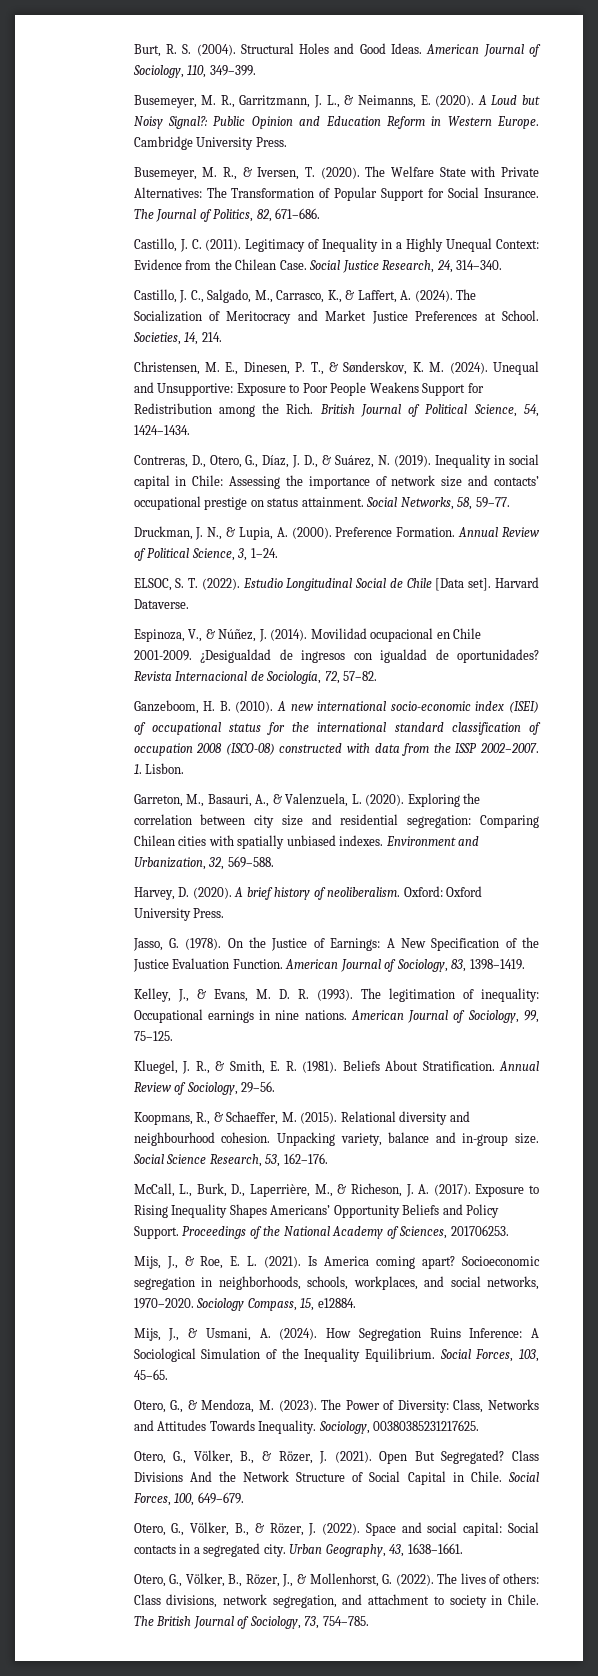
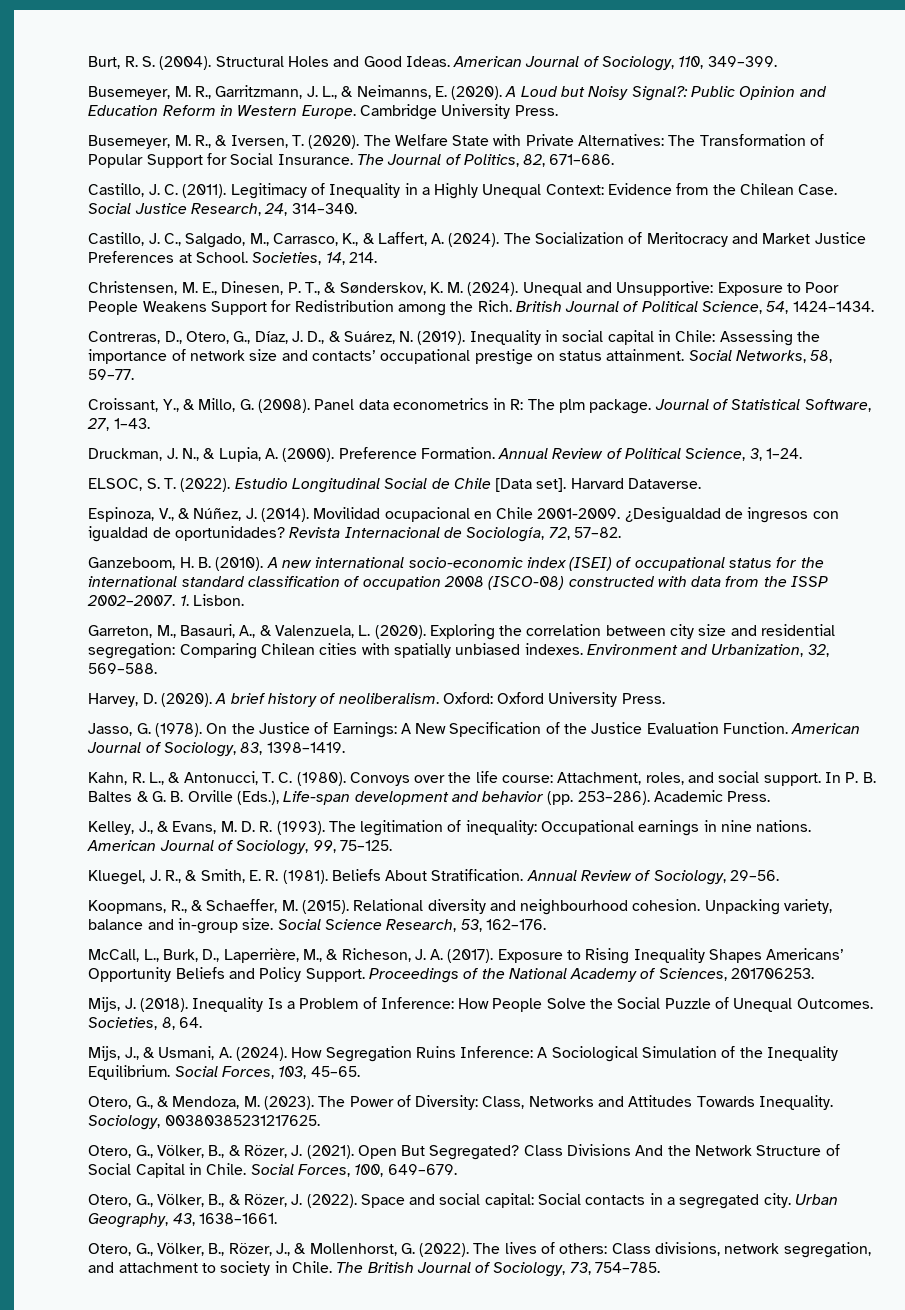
+ Croissant, Y., & Millo, G. (2008). Panel data econometrics in R: The plm package. Journal of Statistical Software, 27, 1–43.
+ Kahn, R. L., & Antonucci, T. C. (1980). Convoys over the life course: Attachment, roles, and social support. In P. B. Baltes & G. B. Orville (Eds.), Life-span development and behavior (pp. 253–286). Academic Press.
- Mijs, J., & Roe, E. L. (2021). Is America coming apart? Socioeconomic segregation in neighborhoods, schools, workplaces, and social networks, 1970–2020. Sociology Compass, 15, e12884.
+ Mijs, J. (2018). Inequality Is a Problem of Inference: How People Solve the Social Puzzle of Unequal Outcomes. Societies, 8, 64.

